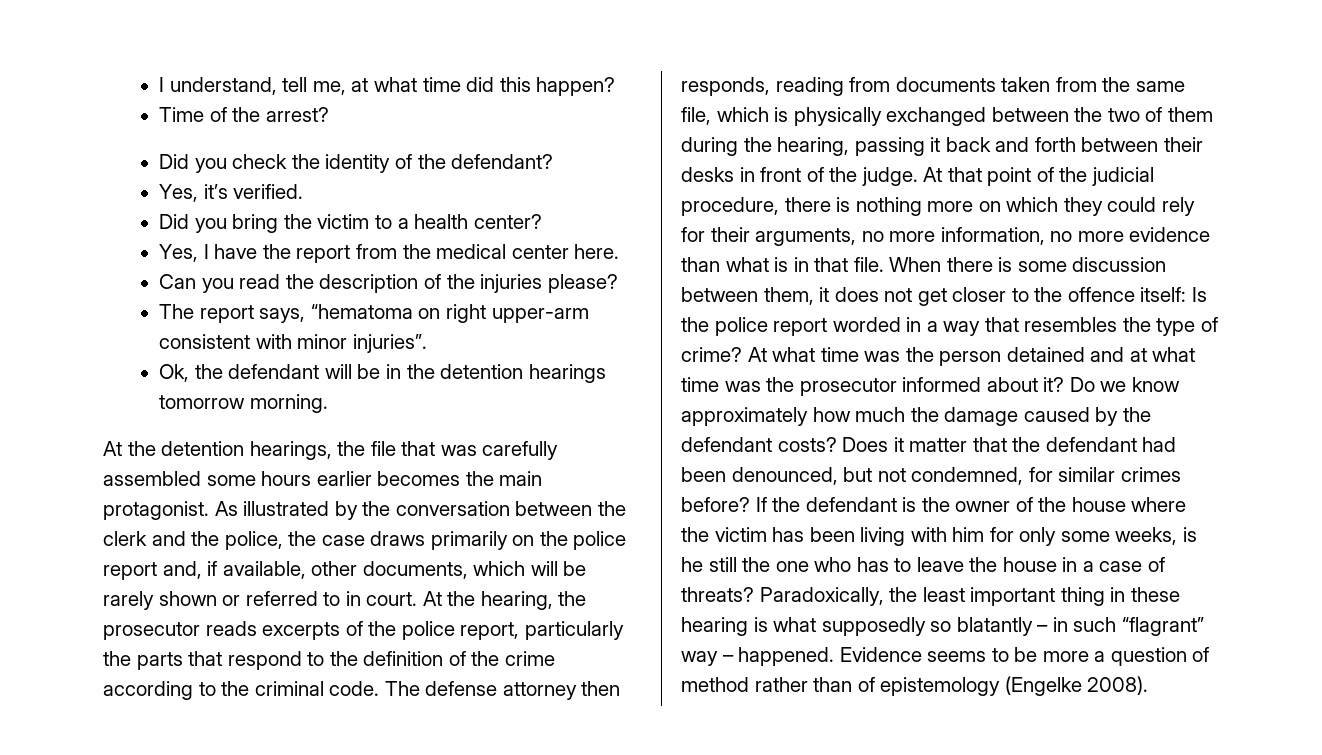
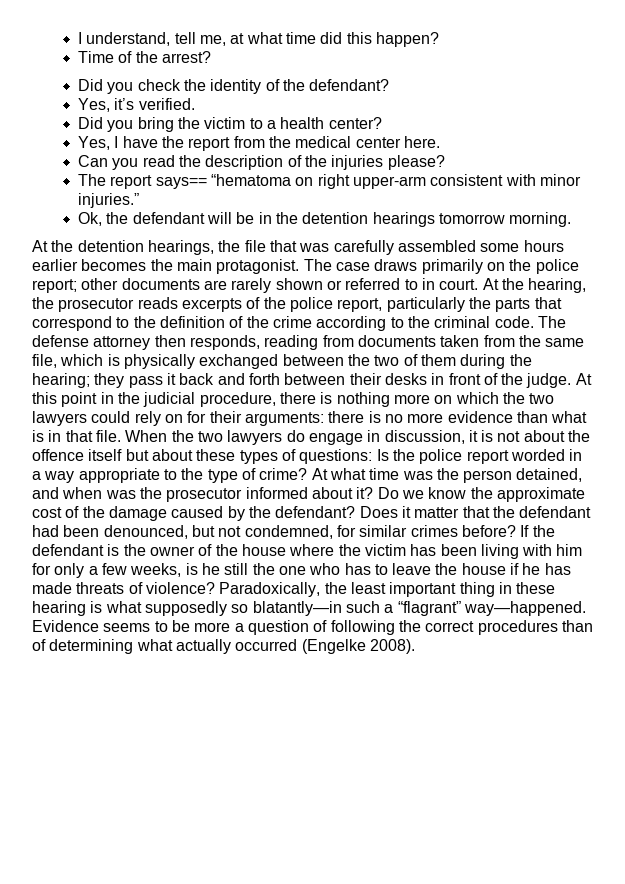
- The report says, “hematoma on right upper-arm consistent with minor injuries”.
+ The report says== “hematoma on right upper-arm consistent with minor injuries.”
- As illustrated by the conversation between the clerk and the police, the case draws primarily on the police report and, if available, other documents, which will be rarely shown or referred to in court.
+ The case draws primarily on the police report; other documents are rarely shown or referred to in court.
- At the hearing, the prosecutor reads excerpts of the police report, particularly the parts that respond to the definition of the crime according to the criminal code.
+ At the hearing, the prosecutor reads excerpts of the police report, particularly the parts that correspond to the definition of the crime according to the criminal code.
- The defense attorney then responds, reading from documents taken from the same file, which is physically exchanged between the two of them during the hearing, passing it back and forth between their desks in front of the judge.
+ The defense attorney then responds, reading from documents taken from the same file, which is physically exchanged between the two of them during the hearing; they pass it back and forth between their desks in front of the judge.
- At that point of the judicial procedure, there is nothing more on which they could rely for their arguments, no more information, no more evidence than what is in that file.
+ At this point in the judicial procedure, there is nothing more on which the two lawyers could rely on for their arguments: there is no more evidence than what is in that file.
- When there is some discussion between them, it does not get closer to the offence itself: Is the police report worded in a way that resembles the type of crime?
+ When the two lawyers do engage in discussion, it is not about the offence itself but about these types of questions: Is the police report worded in a way appropriate to the type of crime?
- At what time was the person detained and at what time was the prosecutor informed about it?
+ At what time was the person detained, and when was the prosecutor informed about it?
- Do we know approximately how much the damage caused by the defendant costs?
+ Do we know the approximate cost of the damage caused by the defendant?
- If the defendant is the owner of the house where the victim has been living with him for only some weeks, is he still the one who has to leave the house in a case of threats?
+ If the defendant is the owner of the house where the victim has been living with him for only a few weeks, is he still the one who has to leave the house if he has made threats of violence?
- Paradoxically, the least important thing in these hearing is what supposedly so blatantly – in such “flagrant” way – happened.
+ Paradoxically, the least important thing in these hearing is what supposedly so blatantly—in such a “flagrant” way—happened.
- Evidence seems to be more a question of method rather than of epistemology (Engelke 2008).
+ Evidence seems to be more a question of following the correct procedures than of determining what actually occurred (Engelke 2008).

